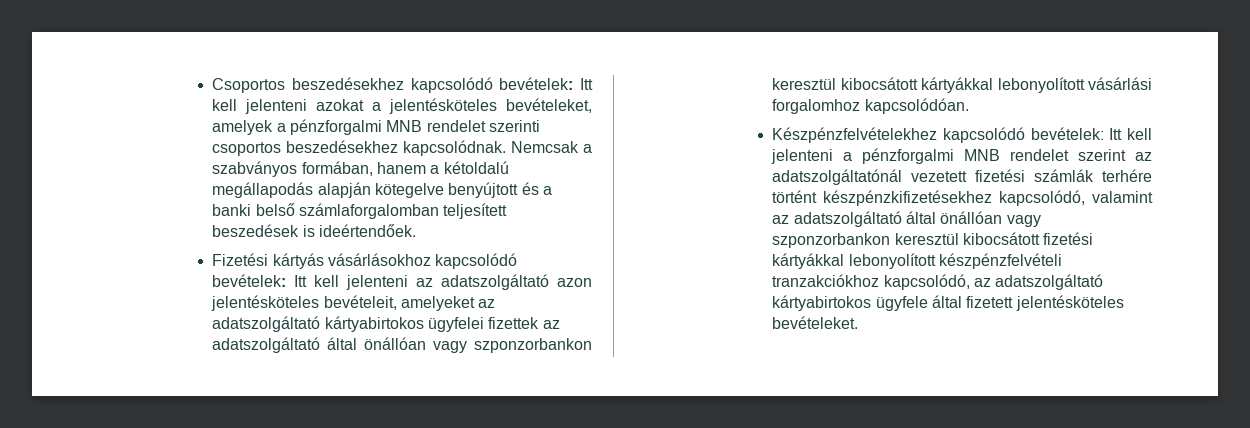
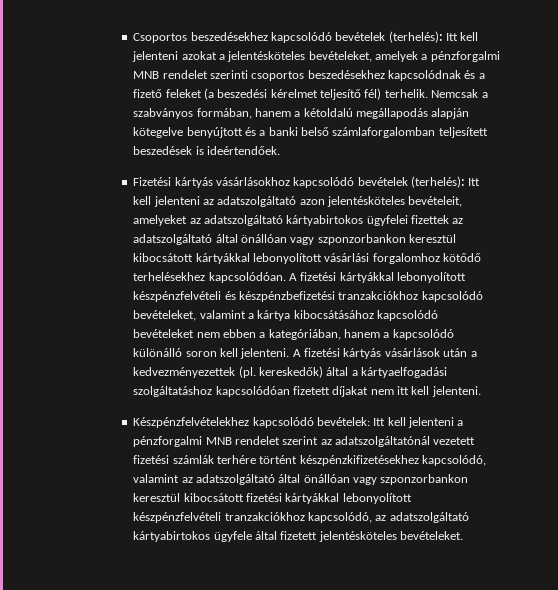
- Csoportos beszedésekhez kapcsolódó bevételek: Itt kell jelenteni azokat a jelentésköteles bevételeket, amelyek a pénzforgalmi MNB rendelet szerinti csoportos beszedésekhez kapcsolódnak.
+ Csoportos beszedésekhez kapcsolódó bevételek (terhelés): Itt kell jelenteni azokat a jelentésköteles bevételeket, amelyek a pénzforgalmi MNB rendelet szerinti csoportos beszedésekhez kapcsolódnak és a fizető feleket (a beszedési kérelmet teljesítő fél) terhelik.
- Fizetési kártyás vásárlásokhoz kapcsolódó bevételek: Itt kell jelenteni az adatszolgáltató azon jelentésköteles bevételeit, amelyeket az adatszolgáltató kártyabirtokos ügyfelei fizettek az adatszolgáltató által önállóan vagy szponzorbankon keresztül kibocsátott kártyákkal lebonyolított vásárlási forgalomhoz kapcsolódóan.
+ Fizetési kártyás vásárlásokhoz kapcsolódó bevételek (terhelés): Itt kell jelenteni az adatszolgáltató azon jelentésköteles bevételeit, amelyeket az adatszolgáltató kártyabirtokos ügyfelei fizettek az adatszolgáltató által önállóan vagy szponzorbankon keresztül kibocsátott kártyákkal lebonyolított vásárlási forgalomhoz kötődő terhelésekhez kapcsolódóan. A fizetési kártyákkal lebonyolított készpénzfelvételi és készpénzbefizetési tranzakciókhoz kapcsolódó bevételeket, valamint a kártya kibocsátásához kapcsolódó bevételeket nem ebben a kategóriában, hanem a kapcsolódó különálló soron kell jelenteni. A fizetési kártyás vásárlások után a kedvezményezettek (pl. kereskedők) által a kártyaelfogadási szolgáltatáshoz kapcsolódóan fizetett díjakat nem itt kell jelenteni.

